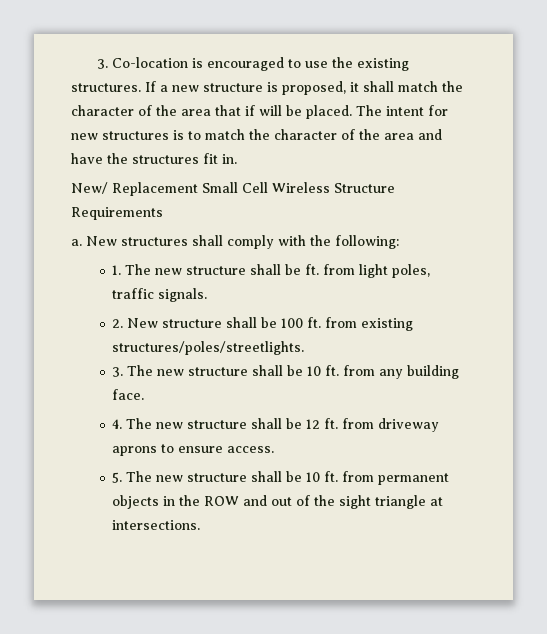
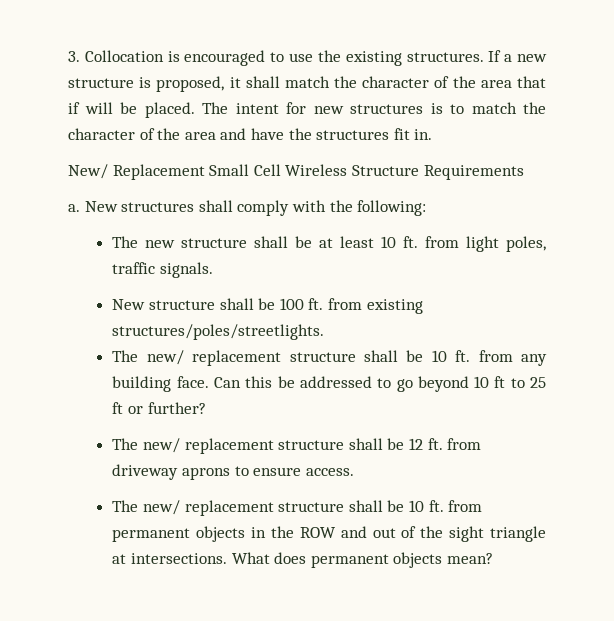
- 3. Co-location is encouraged to use the existing structures.
+ 3. Collocation is encouraged to use the existing structures.
- 1. The new structure shall be ft. from light poles, traffic signals.
+ The new structure shall be at least 10 ft. from light poles, traffic signals.
- 2. New structure shall be 100 ft. from existing structures/poles/streetlights.
+ New structure shall be 100 ft. from existing structures/poles/streetlights.
- 3. The new structure shall be 10 ft. from any building face.
- 4. The new structure shall be 12 ft. from driveway aprons to ensure access.
+ The new/ replacement structure shall be 10 ft. from any building face. Can this be addressed to go beyond 10 ft to 25 ft or further?
+ The new/ replacement structure shall be 12 ft. from driveway aprons to ensure access.
- 5. The new structure shall be 10 ft. from permanent objects in the ROW and out of the sight triangle at intersections.
+ The new/ replacement structure shall be 10 ft. from permanent objects in the ROW and out of the sight triangle at intersections.
+ What does permanent objects mean?

